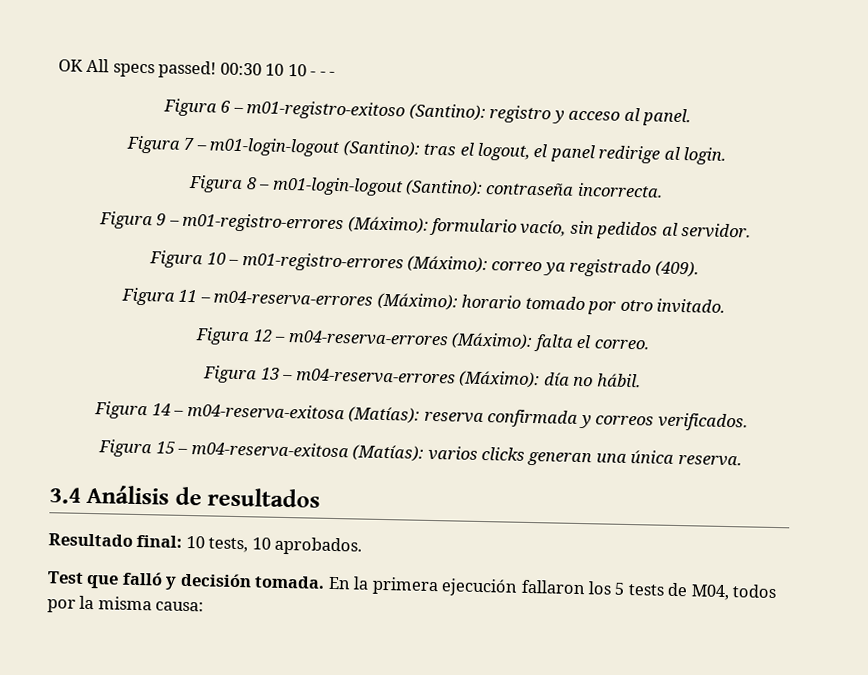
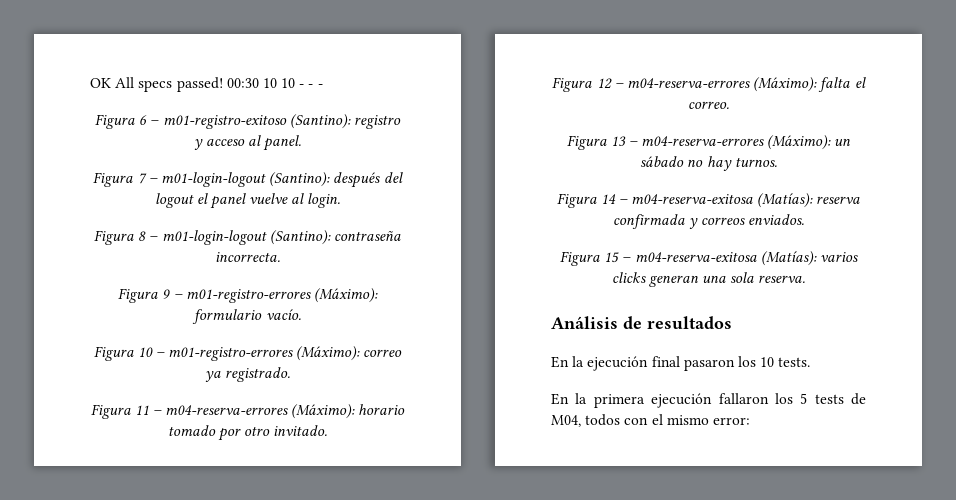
- Figura 7 – m01-login-logout (Santino): tras el logout, el panel redirige al login.
+ Figura 7 – m01-login-logout (Santino): después del logout el panel vuelve al login.
- Figura 9 – m01-registro-errores (Máximo): formulario vacío, sin pedidos al servidor.
+ Figura 9 – m01-registro-errores (Máximo): formulario vacío.
- Figura 10 – m01-registro-errores (Máximo): correo ya registrado (409).
+ Figura 10 – m01-registro-errores (Máximo): correo ya registrado.
- Figura 13 – m04-reserva-errores (Máximo): día no hábil.
+ Figura 13 – m04-reserva-errores (Máximo): un sábado no hay turnos.
- Figura 14 – m04-reserva-exitosa (Matías): reserva confirmada y correos verificados.
+ Figura 14 – m04-reserva-exitosa (Matías): reserva confirmada y correos enviados.
- Figura 15 – m04-reserva-exitosa (Matías): varios clicks generan una única reserva.
+ Figura 15 – m04-reserva-exitosa (Matías): varios clicks generan una sola reserva.
- 3.4 Análisis de resultados
+ Análisis de resultados
- Resultado final: 10 tests, 10 aprobados.
- Test que falló y decisión tomada. En la primera ejecución fallaron los 5 tests de M04, todos por la misma causa:
+ En la ejecución final pasaron los 10 tests.
+ En la primera ejecución fallaron los 5 tests de M04, todos con el mismo error:

